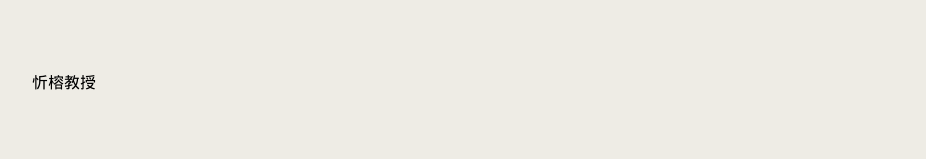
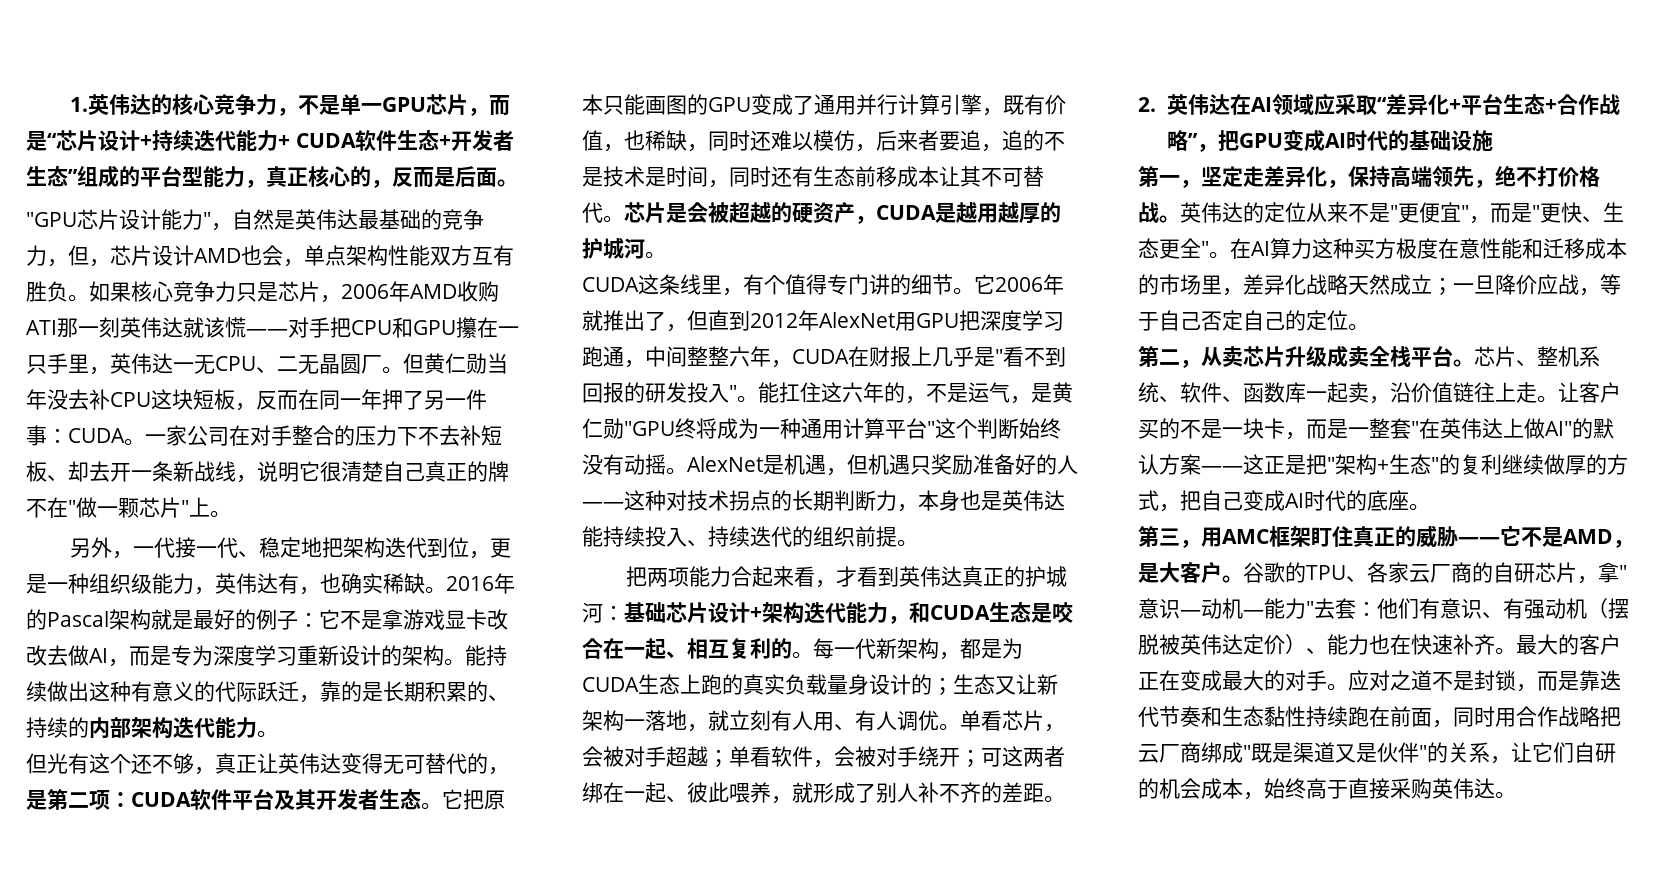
- 忻榕教授
+ 1.英伟达的核心竞争力，不是单一GPU芯片，而是“芯片设计+持续迭代能力+ CUDA软件生态+开发者生态”组成的平台型能力，真正核心的，反而是后面。
+ "GPU芯片设计能力"，自然是英伟达最基础的竞争力，但，芯片设计AMD也会，单点架构性能双方互有胜负。如果核心竞争力只是芯片，2006年AMD收购ATI那一刻英伟达就该慌——对手把CPU和GPU攥在一只手里，英伟达一无CPU、二无晶圆厂。但黄仁勋当年没去补CPU这块短板，反而在同一年押了另一件事：CUDA。一家公司在对手整合的压力下不去补短板、却去开一条新战线，说明它很清楚自己真正的牌不在"做一颗芯片"上。
+ 另外，一代接一代、稳定地把架构迭代到位，更是一种组织级能力，英伟达有，也确实稀缺。2016年的Pascal架构就是最好的例子：它不是拿游戏显卡改改去做AI，而是专为深度学习重新设计的架构。能持续做出这种有意义的代际跃迁，靠的是长期积累的、持续的内部架构迭代能力。
+ 但光有这个还不够，真正让英伟达变得无可替代的，是第二项：CUDA软件平台及其开发者生态。它把原本只能画图的GPU变成了通用并行计算引擎，既有价值，也稀缺，同时还难以模仿，后来者要追，追的不是技术是时间，同时还有生态前移成本让其不可替代。芯片是会被超越的硬资产，CUDA是越用越厚的护城河。
+ CUDA这条线里，有个值得专门讲的细节。它2006年就推出了，但直到2012年AlexNet用GPU把深度学习跑通，中间整整六年，CUDA在财报上几乎是"看不到回报的研发投入"。能扛住这六年的，不是运气，是黄仁勋"GPU终将成为一种通用计算平台"这个判断始终没有动摇。AlexNet是机遇，但机遇只奖励准备好的人——这种对技术拐点的长期判断力，本身也是英伟达能持续投入、持续迭代的组织前提。
+ 把两项能力合起来看，才看到英伟达真正的护城河：基础芯片设计+架构迭代能力，和CUDA生态是咬合在一起、相互复利的。每一代新架构，都是为CUDA生态上跑的真实负载量身设计的；生态又让新架构一落地，就立刻有人用、有人调优。单看芯片，会被对手超越；单看软件，会被对手绕开；可这两者绑在一起、彼此喂养，就形成了别人补不齐的差距。
+ 2.英伟达在AI领域应采取“差异化+平台生态+合作战略”，把GPU变成AI时代的基础设施
+ 第一，坚定走差异化，保持高端领先，绝不打价格战。英伟达的定位从来不是"更便宜"，而是"更快、生态更全"。在AI算力这种买方极度在意性能和迁移成本的市场里，差异化战略天然成立；一旦降价应战，等于自己否定自己的定位。
+ 第二，从卖芯片升级成卖全栈平台。芯片、整机系统、软件、函数库一起卖，沿价值链往上走。让客户买的不是一块卡，而是一整套"在英伟达上做AI"的默认方案——这正是把"架构+生态"的复利继续做厚的方式，把自己变成AI时代的底座。
+ 第三，用AMC框架盯住真正的威胁——它不是AMD，是大客户。谷歌的TPU、各家云厂商的自研芯片，拿"意识—动机—能力"去套：他们有意识、有强动机（摆脱被英伟达定价）、能力也在快速补齐。最大的客户正在变成最大的对手。应对之道不是封锁，而是靠迭代节奏和生态黏性持续跑在前面，同时用合作战略把云厂商绑成"既是渠道又是伙伴"的关系，让它们自研的机会成本，始终高于直接采购英伟达。

